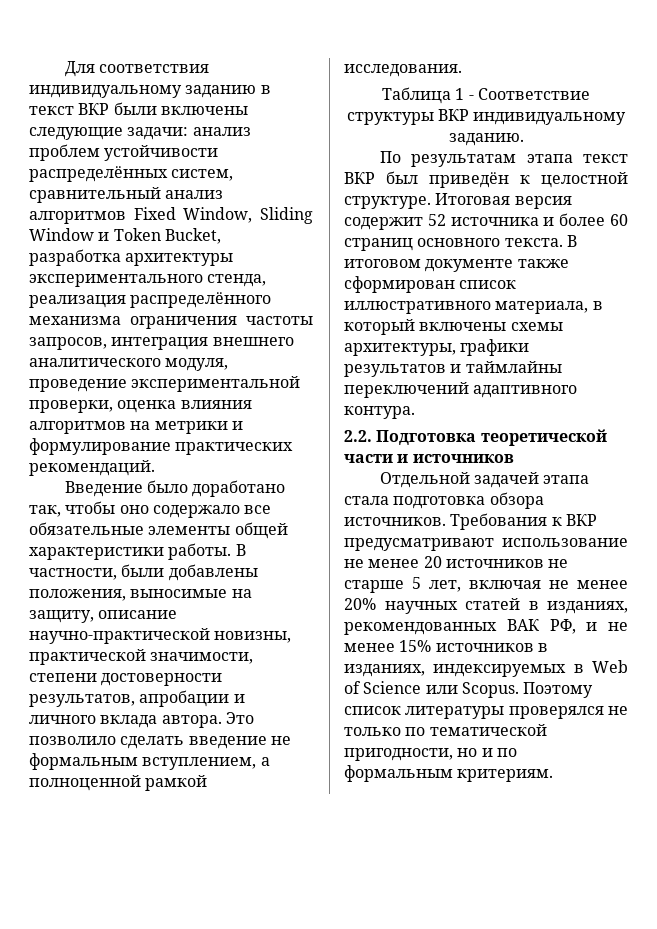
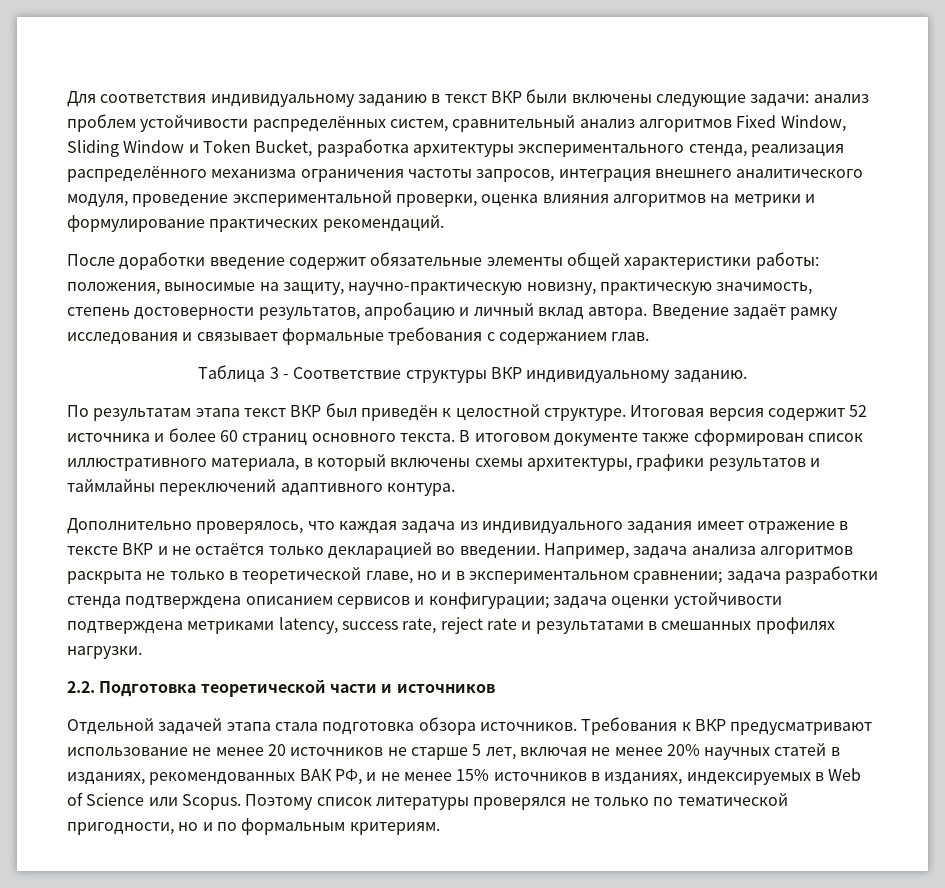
- Введение было доработано так, чтобы оно содержало все обязательные элементы общей характеристики работы. В частности, были добавлены положения, выносимые на защиту, описание научно-практической новизны, практической значимости, степени достоверности результатов, апробации и личного вклада автора. Это позволило сделать введение не формальным вступлением, а полноценной рамкой исследования.
+ После доработки введение содержит обязательные элементы общей характеристики работы: положения, выносимые на защиту, научно-практическую новизну, практическую значимость, степень достоверности результатов, апробацию и личный вклад автора. Введение задаёт рамку исследования и связывает формальные требования с содержанием глав.
- Таблица 1 - Соответствие структуры ВКР индивидуальному заданию.
+ Таблица 3 - Соответствие структуры ВКР индивидуальному заданию.
+ Дополнительно проверялось, что каждая задача из индивидуального задания имеет отражение в тексте ВКР и не остаётся только декларацией во введении. Например, задача анализа алгоритмов раскрыта не только в теоретической главе, но и в экспериментальном сравнении; задача разработки стенда подтверждена описанием сервисов и конфигурации; задача оценки устойчивости подтверждена метриками latency, success rate, reject rate и результатами в смешанных профилях нагрузки.

